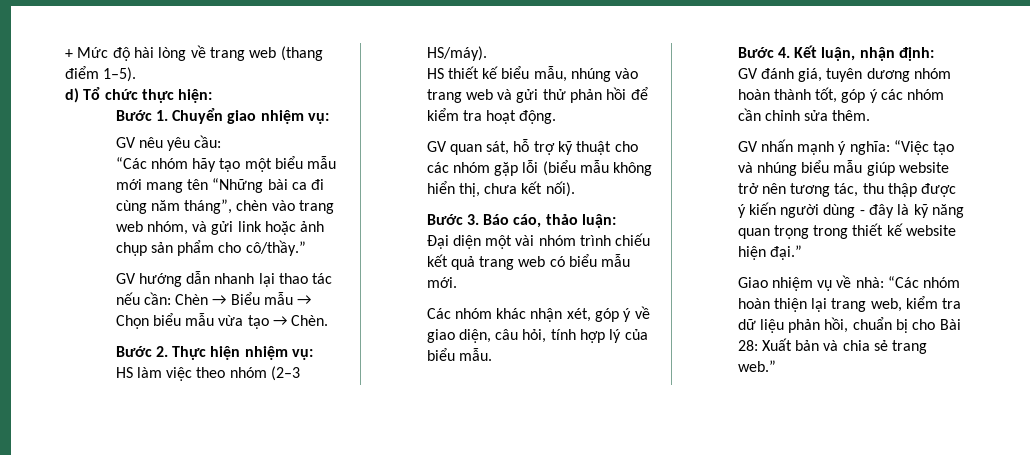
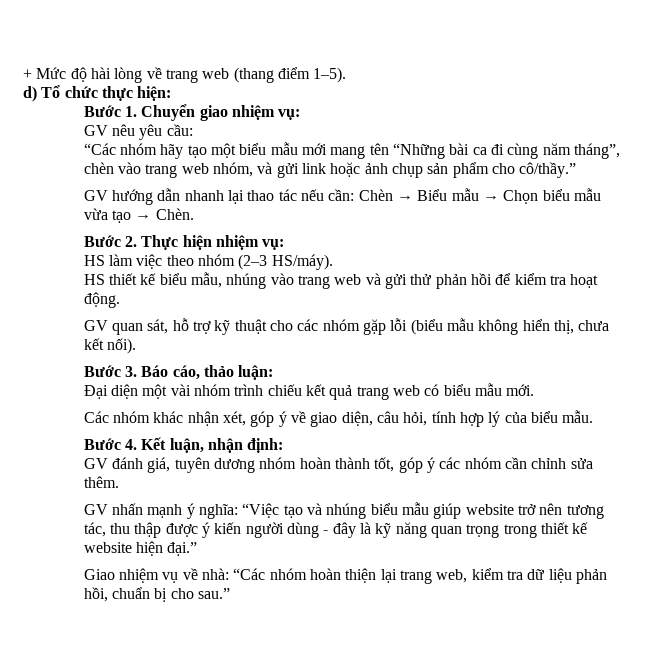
- Giao nhiệm vụ về nhà: “Các nhóm hoàn thiện lại trang web, kiểm tra dữ liệu phản hồi, chuẩn bị cho Bài 28: Xuất bản và chia sẻ trang web.”
+ Giao nhiệm vụ về nhà: “Các nhóm hoàn thiện lại trang web, kiểm tra dữ liệu phản hồi, chuẩn bị cho sau.”

